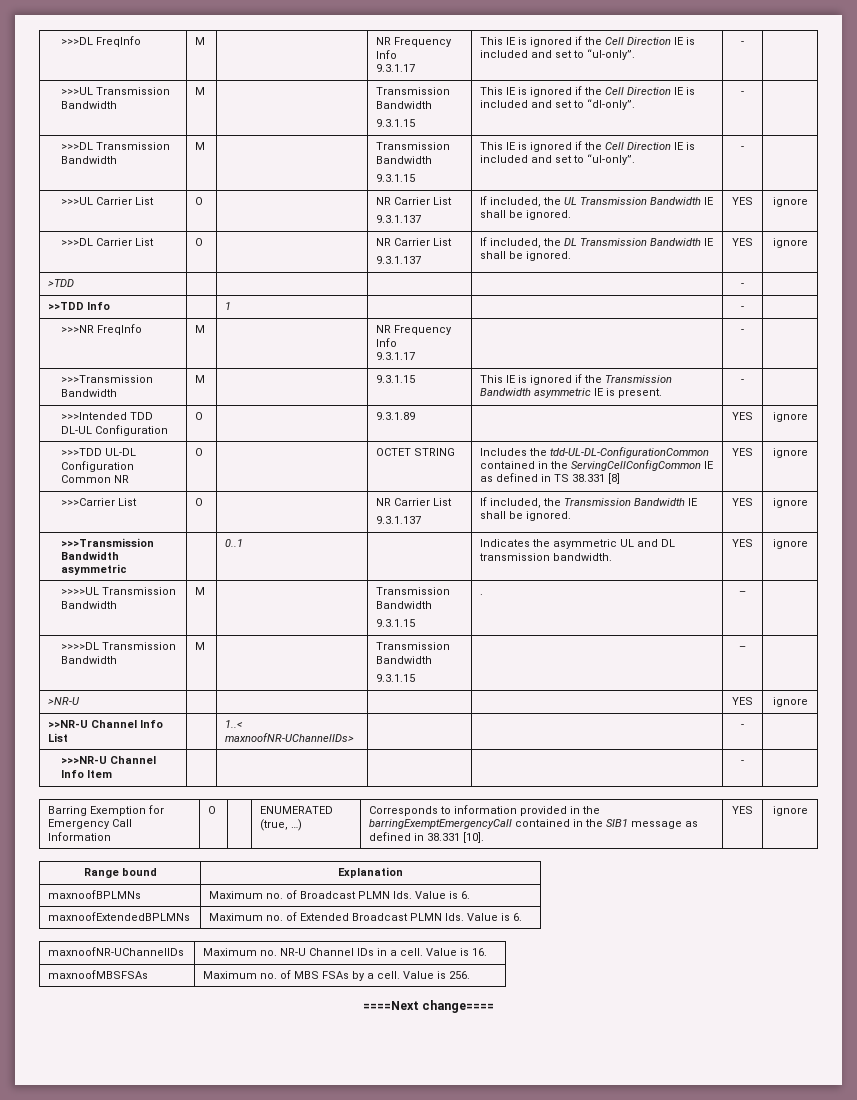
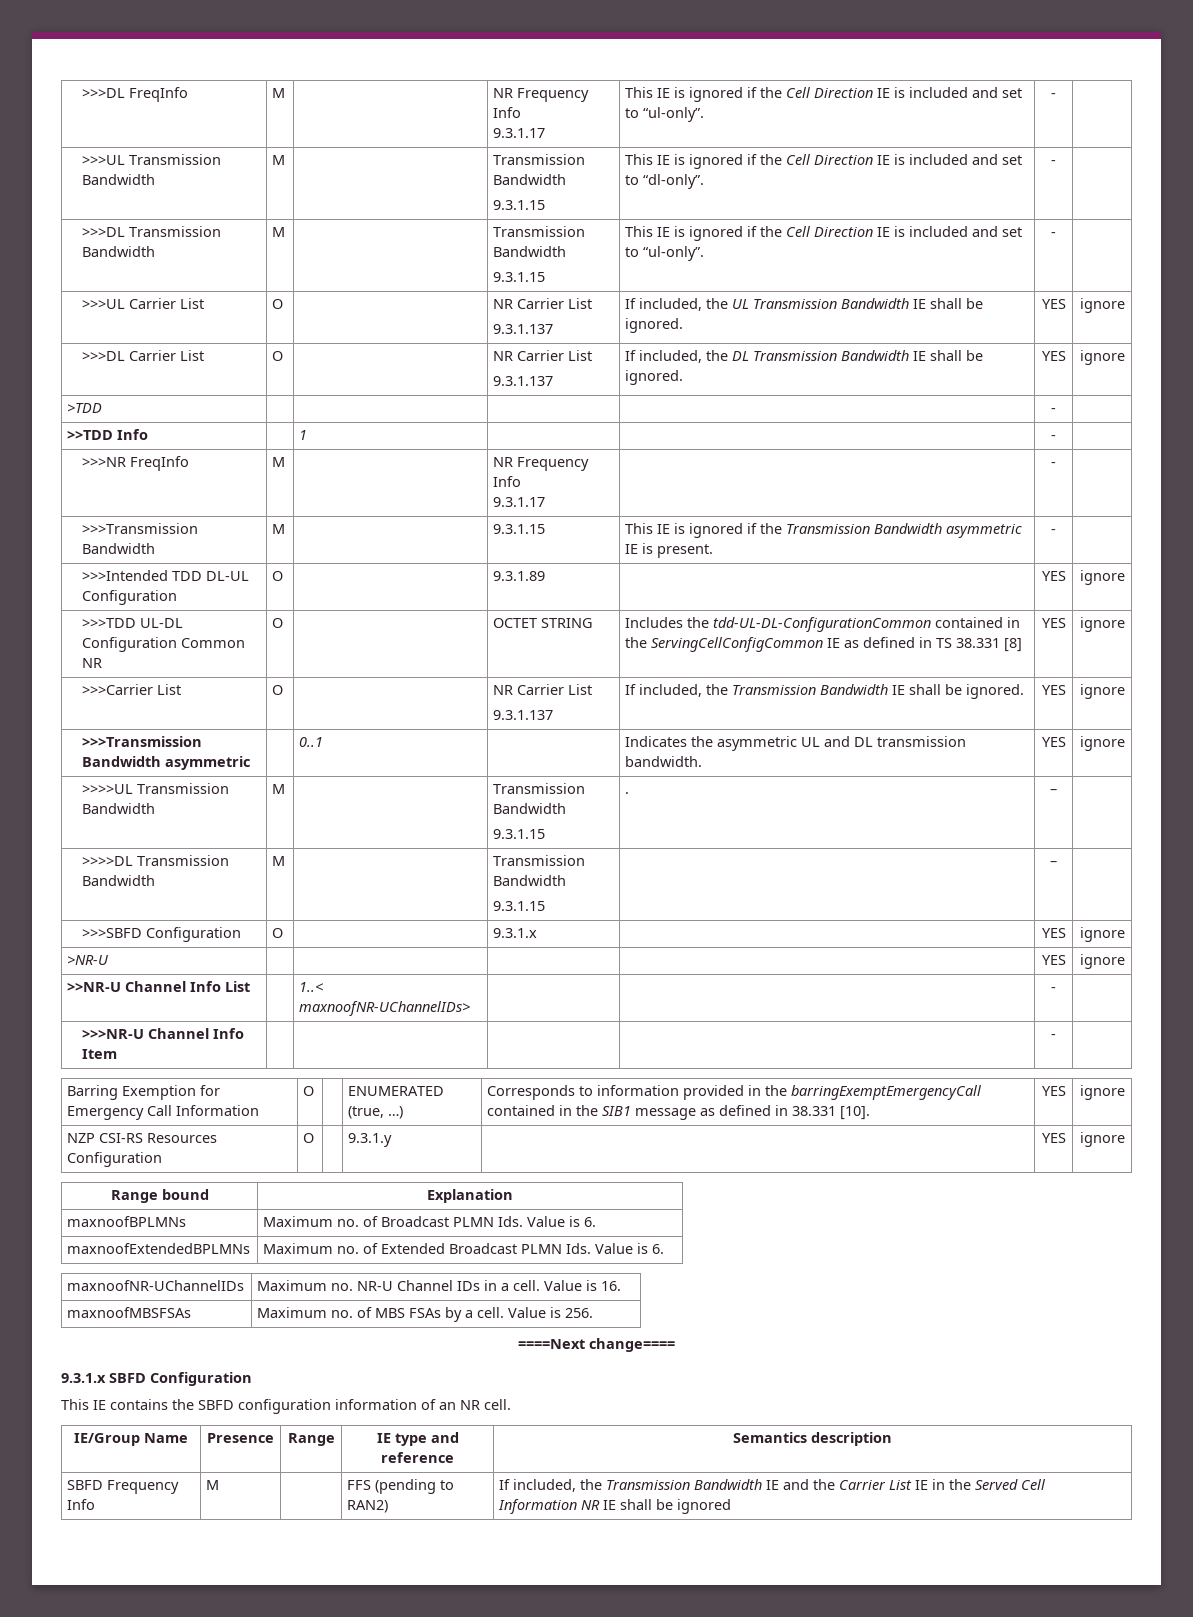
+ >>>SBFD Configuration | O | | 9.3.1.x | | YES | ignore
+ NZP CSI-RS Resources Configuration | O | | 9.3.1.y | | YES | ignore
+ 9.3.1.x SBFD Configuration
+ This IE contains the SBFD configuration information of an NR cell.
+ IE/Group Name | Presence | Range | IE type and reference | Semantics description
+ SBFD Frequency Info | M | | FFS (pending to RAN2) | If included, the Transmission Bandwidth IE and the Carrier List IE in the Served Cell Information NR IE shall be ignored

